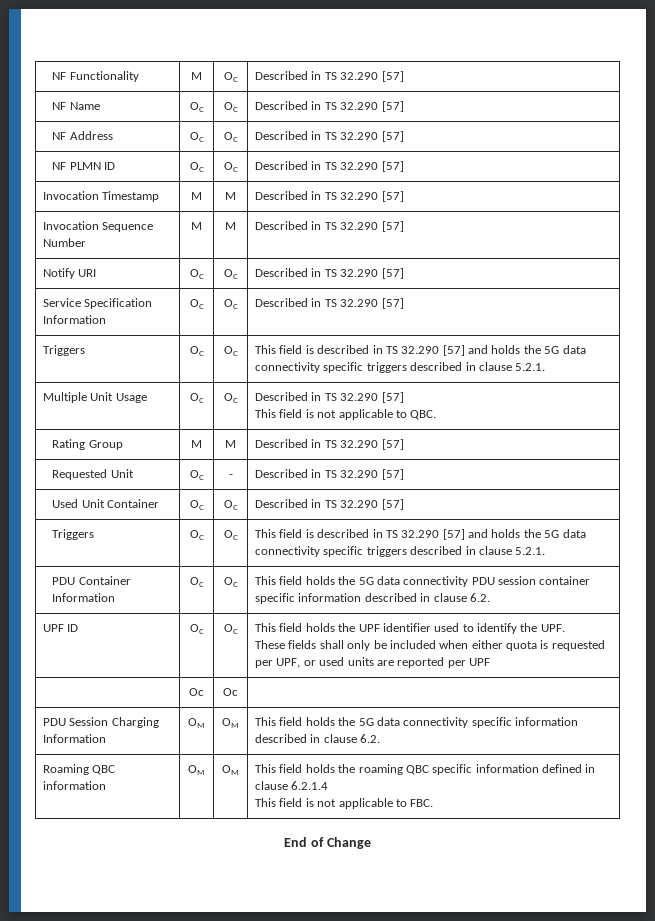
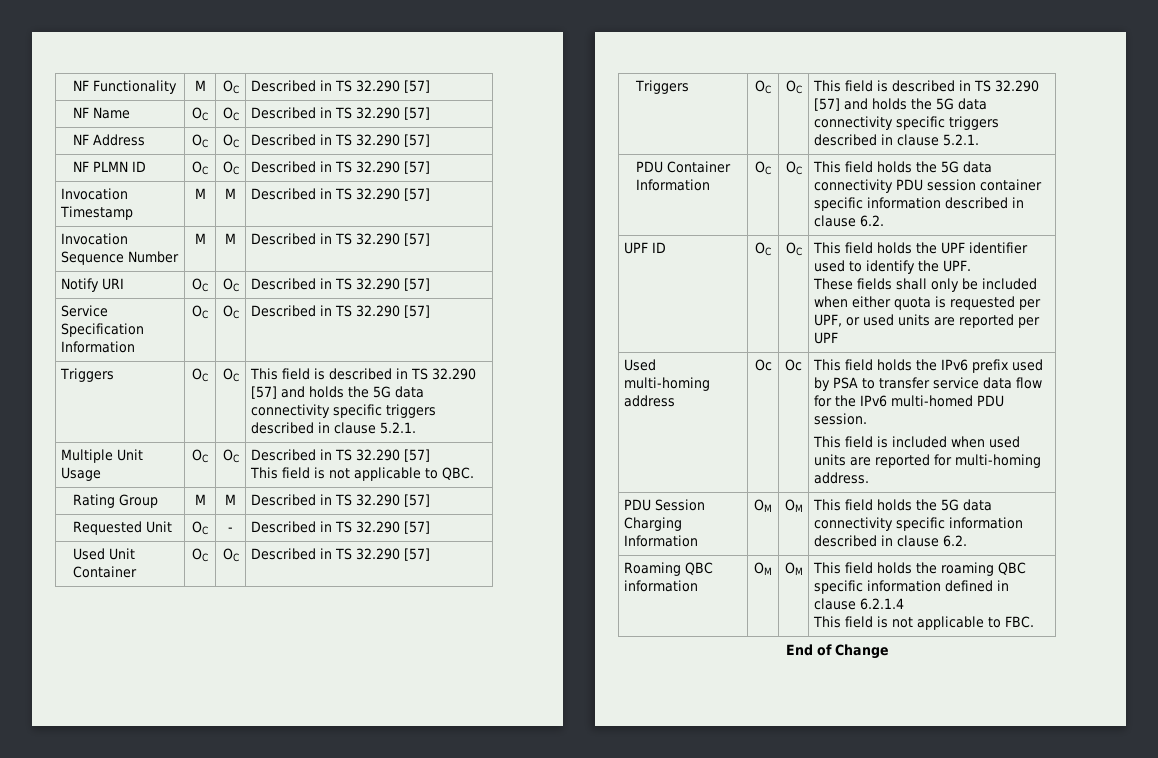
- | Oc | Oc |
+ Used multi-homing address | Oc | Oc | This field holds the IPv6 prefix used by PSA to transfer service data flow for the IPv6 multi-homed PDU session.
+ This field is included when used units are reported for multi-homing address.

